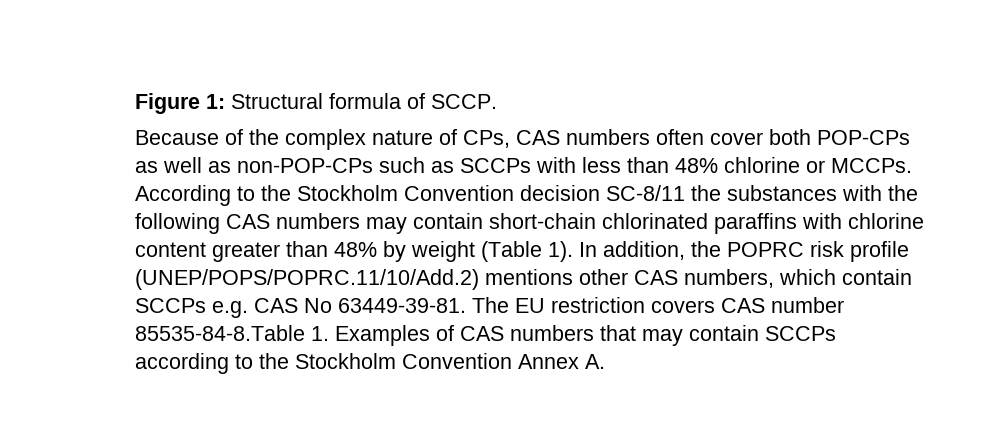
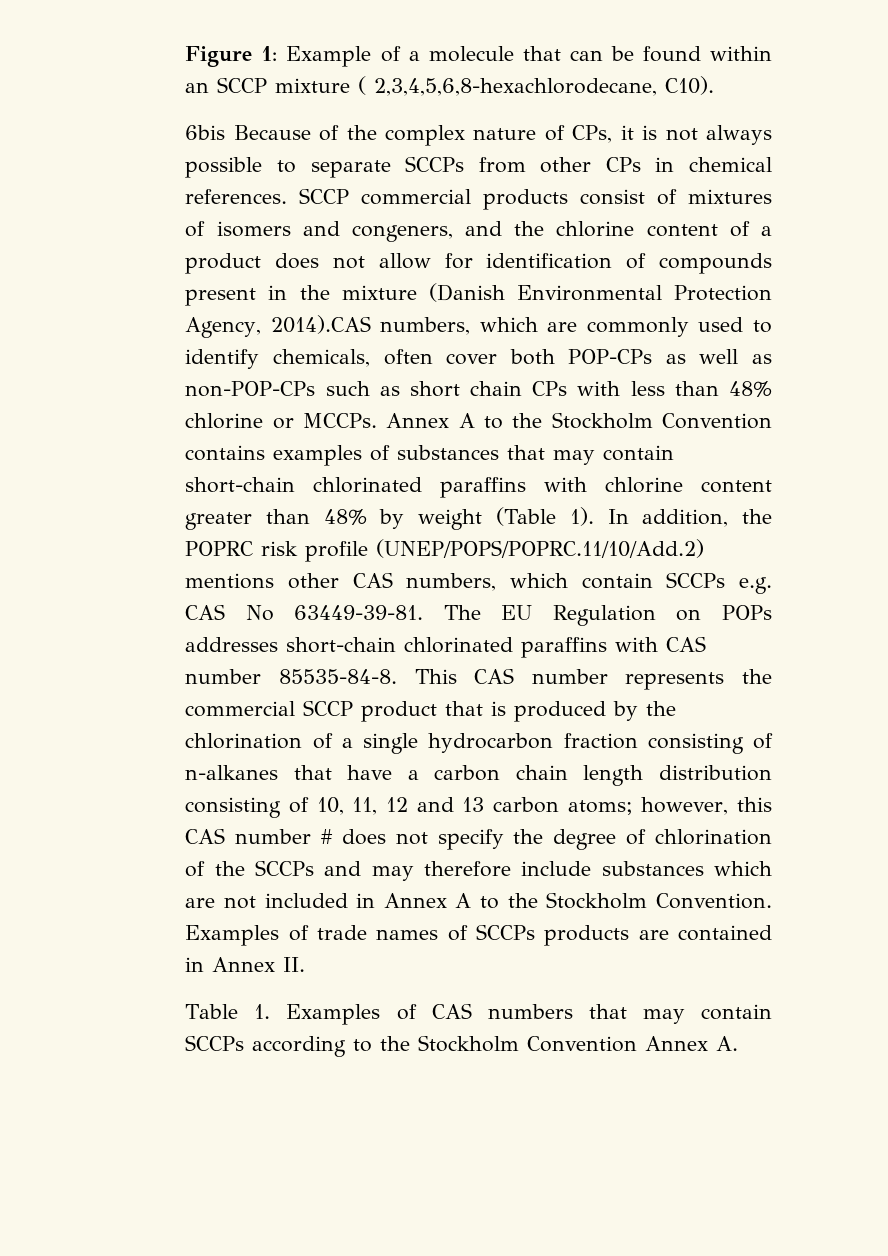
- Figure 1: Structural formula of SCCP.
- Because of the complex nature of CPs, CAS numbers often cover both POP-CPs as well as non-POP-CPs such as SCCPs with less than 48% chlorine or MCCPs.
+ Figure 1: Example of a molecule that can be found within an SCCP mixture ( 2,3,4,5,6,8-hexachlorodecane, C10).
+ 6bis Because of the complex nature of CPs, it is not always possible to separate SCCPs from other CPs in chemical references. SCCP commercial products consist of mixtures of isomers and congeners, and the chlorine content of a product does not allow for identification of compounds present in the mixture (Danish Environmental Protection Agency, 2014).CAS numbers, which are commonly used to identify chemicals, often cover both POP-CPs as well as non-POP-CPs such as short chain CPs with less than 48% chlorine or MCCPs.
- According to the Stockholm Convention decision SC-8/11 the substances with the following CAS numbers may contain short-chain chlorinated paraffins with chlorine content greater than 48% by weight (Table 1).
+ Annex A to the Stockholm Convention contains examples of substances that may contain short-chain chlorinated paraffins with chlorine content greater than 48% by weight (Table 1).
- The EU restriction covers CAS number 85535-84-8.Table 1. Examples of CAS numbers that may contain SCCPs according to the Stockholm Convention Annex A.
+ The EU Regulation on POPs addresses short-chain chlorinated paraffins with CAS number 85535-84-8. This CAS number represents the commercial SCCP product that is produced by the chlorination of a single hydrocarbon fraction consisting of n-alkanes that have a carbon chain length distribution consisting of 10, 11, 12 and 13 carbon atoms; however, this CAS number # does not specify the degree of chlorination of the SCCPs and may therefore include substances which are not included in Annex A to the Stockholm Convention. Examples of trade names of SCCPs products are contained in Annex II.
+ Table 1. Examples of CAS numbers that may contain SCCPs according to the Stockholm Convention Annex A.

